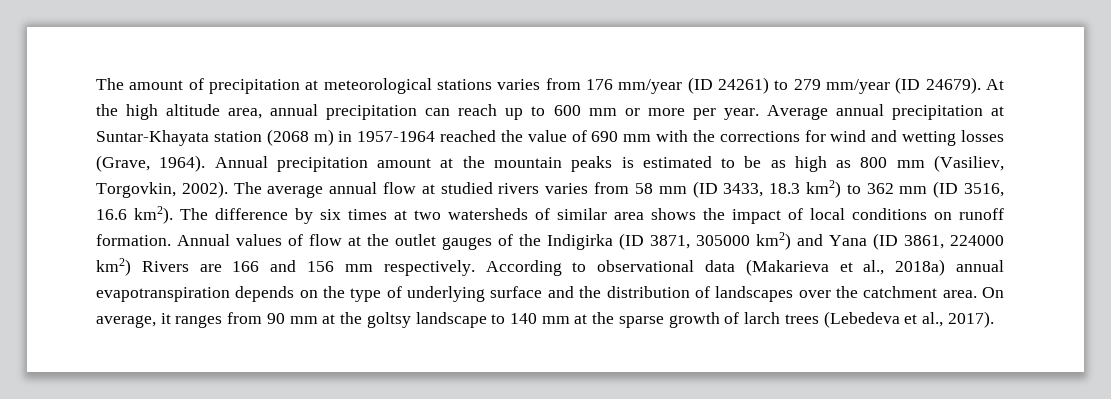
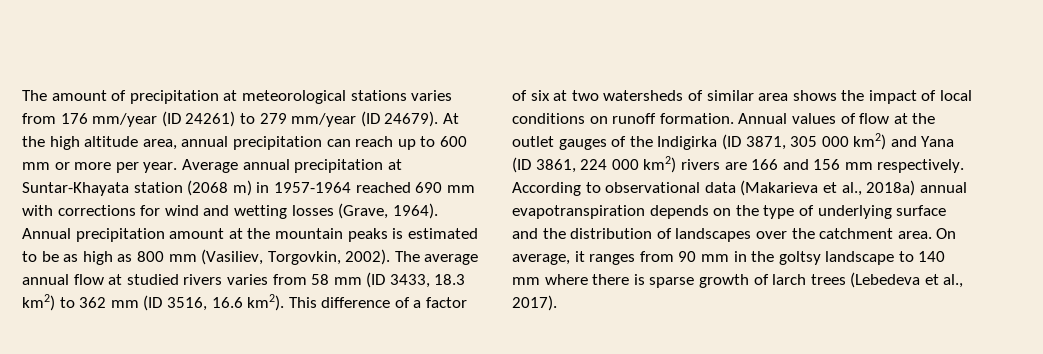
- Average annual precipitation at Suntar-Khayata station (2068 m) in 1957-1964 reached the value of 690 mm with the corrections for wind and wetting losses (Grave, 1964).
+ Average annual precipitation at Suntar-Khayata station (2068 m) in 1957-1964 reached 690 mm with corrections for wind and wetting losses (Grave, 1964).
- The difference by six times at two watersheds of similar area shows the impact of local conditions on runoff formation.
+ This difference of a factor of six at two watersheds of similar area shows the impact of local conditions on runoff formation.
- Annual values of flow at the outlet gauges of the Indigirka (ID 3871, 305000 km2) and Yana (ID 3861, 224000 km2) Rivers are 166 and 156 mm respectively.
+ Annual values of flow at the outlet gauges of the Indigirka (ID 3871, 305 000 km2) and Yana (ID 3861, 224 000 km2) rivers are 166 and 156 mm respectively.
- On average, it ranges from 90 mm at the goltsy landscape to 140 mm at the sparse growth of larch trees (Lebedeva et al., 2017).
+ On average, it ranges from 90 mm in the goltsy landscape to 140 mm where there is sparse growth of larch trees (Lebedeva et al., 2017).

